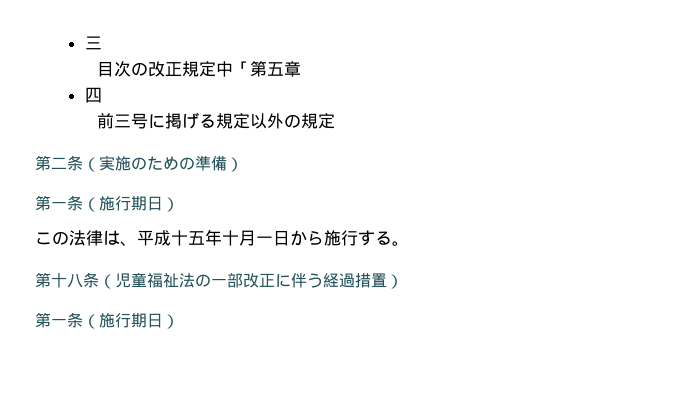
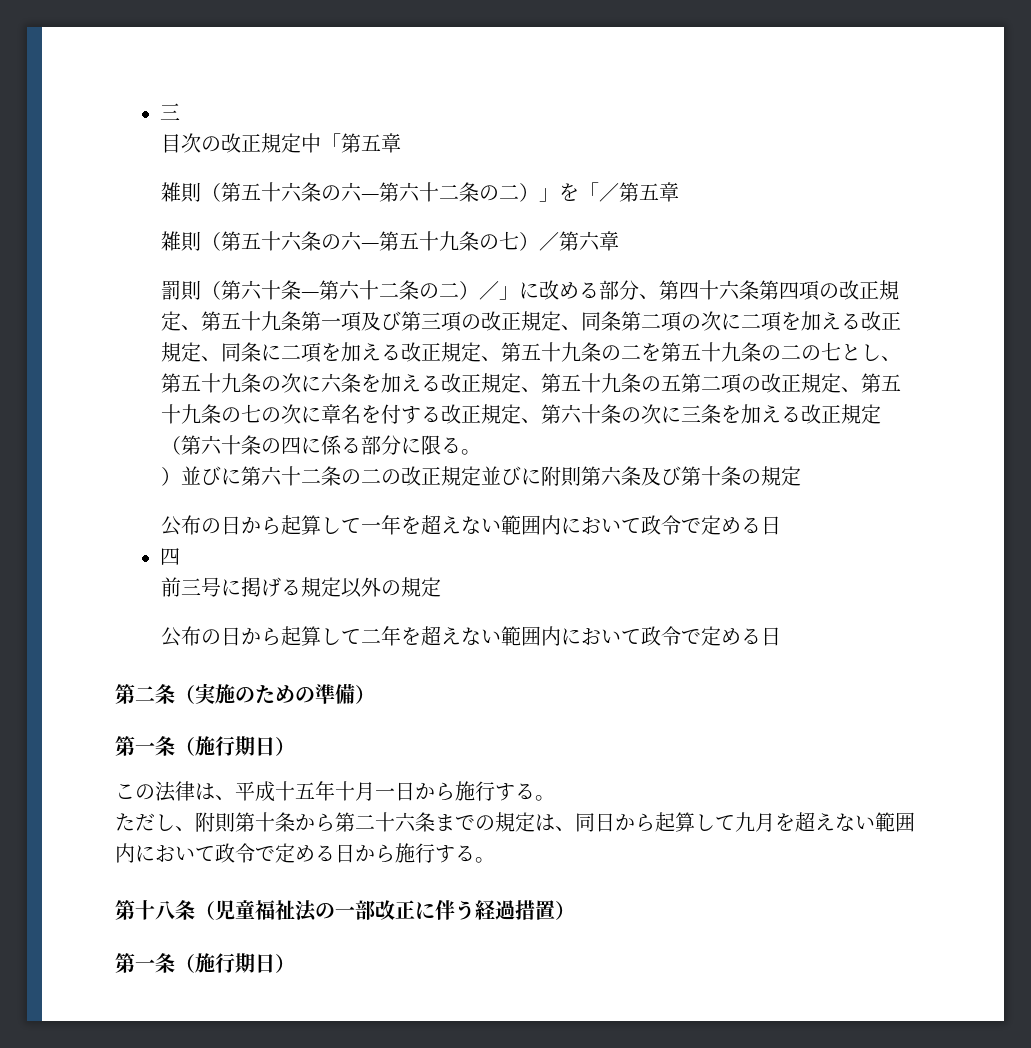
+ 雑則（第五十六条の六―第六十二条の二）」を「／第五章
+ 雑則（第五十六条の六―第五十九条の七）／第六章
+ 罰則（第六十条―第六十二条の二）／」に改める部分、第四十六条第四項の改正規定、第五十九条第一項及び第三項の改正規定、同条第二項の次に二項を加える改正規定、同条に二項を加える改正規定、第五十九条の二を第五十九条の二の七とし、第五十九条の次に六条を加える改正規定、第五十九条の五第二項の改正規定、第五十九条の七の次に章名を付する改正規定、第六十条の次に三条を加える改正規定（第六十条の四に係る部分に限る。
+ ）並びに第六十二条の二の改正規定並びに附則第六条及び第十条の規定
+ 公布の日から起算して一年を超えない範囲内において政令で定める日
+ 公布の日から起算して二年を超えない範囲内において政令で定める日
+ ただし、附則第十条から第二十六条までの規定は、同日から起算して九月を超えない範囲内において政令で定める日から施行する。

